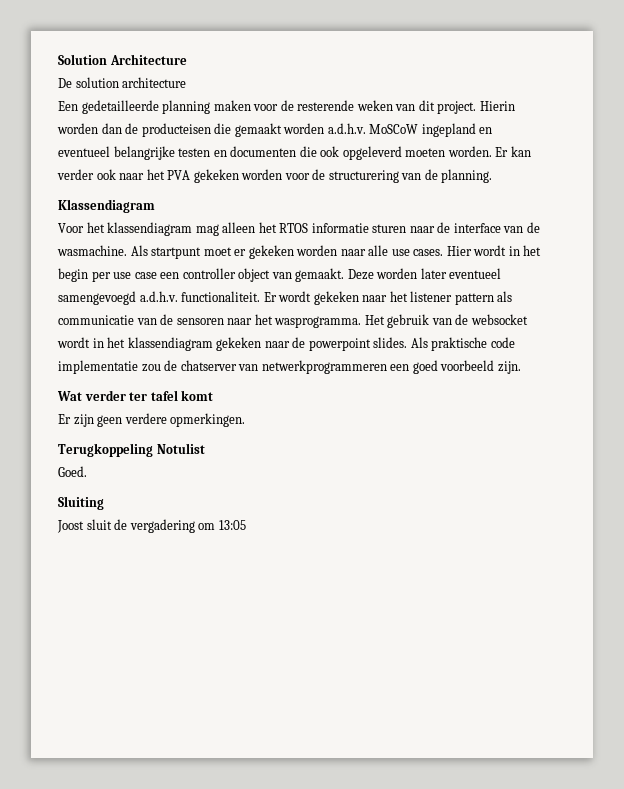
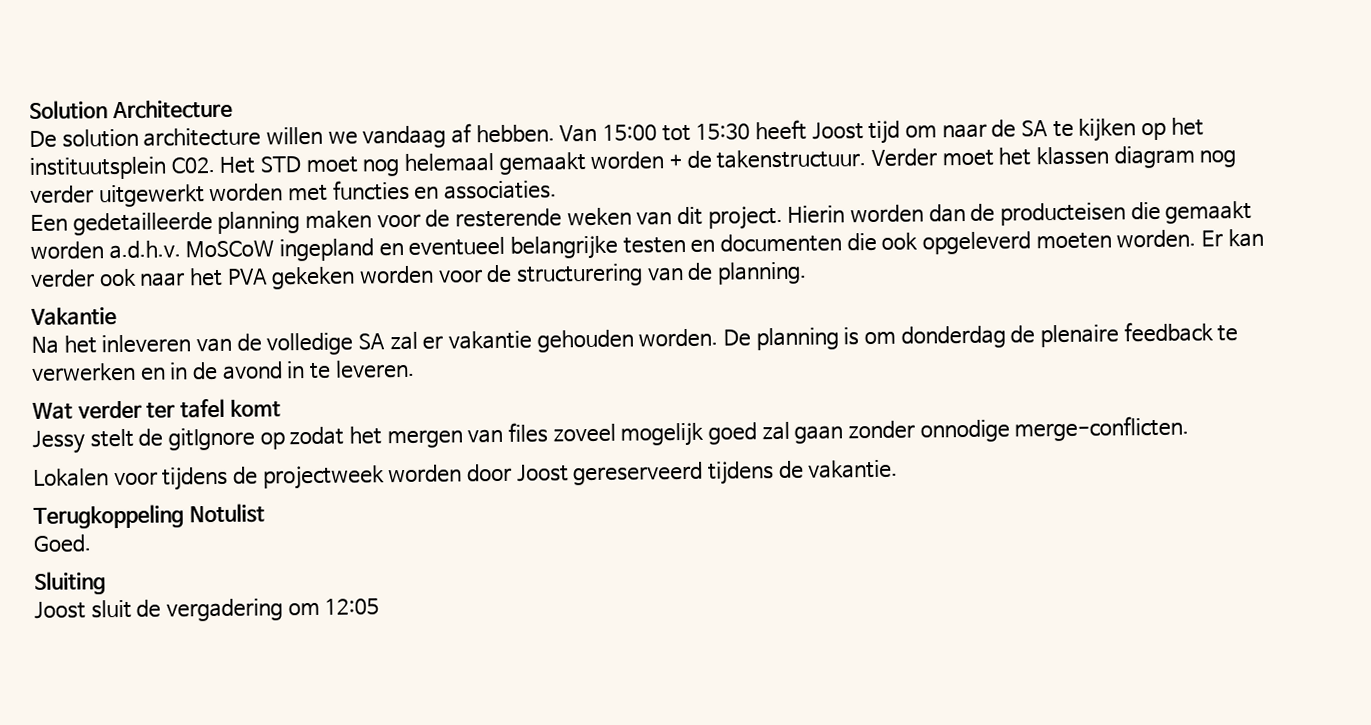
- De solution architecture
+ De solution architecture willen we vandaag af hebben. Van 15:00 tot 15:30 heeft Joost tijd om naar de SA te kijken op het instituutsplein C02. Het STD moet nog helemaal gemaakt worden + de takenstructuur. Verder moet het klassen diagram nog verder uitgewerkt worden met functies en associaties.
- Klassendiagram
- Voor het klassendiagram mag alleen het RTOS informatie sturen naar de interface van de wasmachine. Als startpunt moet er gekeken worden naar alle use cases. Hier wordt in het begin per use case een controller object van gemaakt. Deze worden later eventueel samengevoegd a.d.h.v. functionaliteit. Er wordt gekeken naar het listener pattern als communicatie van de sensoren naar het wasprogramma. Het gebruik van de websocket wordt in het klassendiagram gekeken naar de powerpoint slides. Als praktische code implementatie zou de chatserver van netwerkprogrammeren een goed voorbeeld zijn.
+ Vakantie
+ Na het inleveren van de volledige SA zal er vakantie gehouden worden. De planning is om donderdag de plenaire feedback te verwerken en in de avond in te leveren.
- Er zijn geen verdere opmerkingen.
+ Jessy stelt de gitIgnore op zodat het mergen van files zoveel mogelijk goed zal gaan zonder onnodige merge-conflicten.
+ Lokalen voor tijdens de projectweek worden door Joost gereserveerd tijdens de vakantie.
- Joost sluit de vergadering om 13:05
+ Joost sluit de vergadering om 12:05

